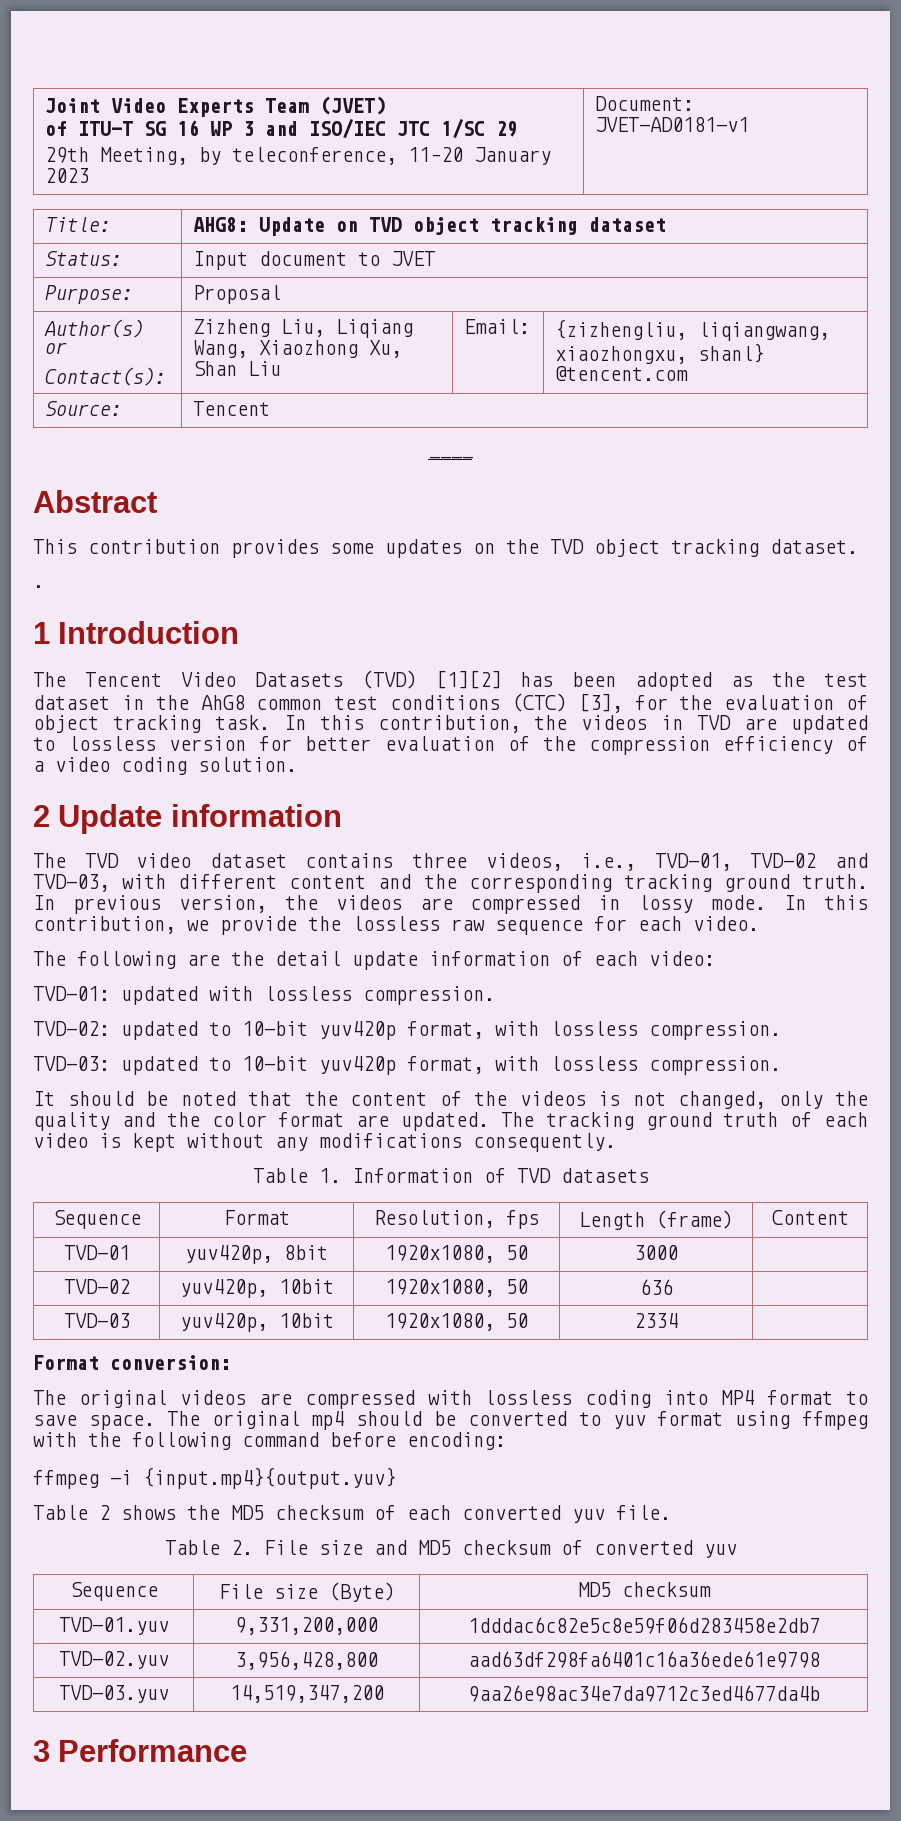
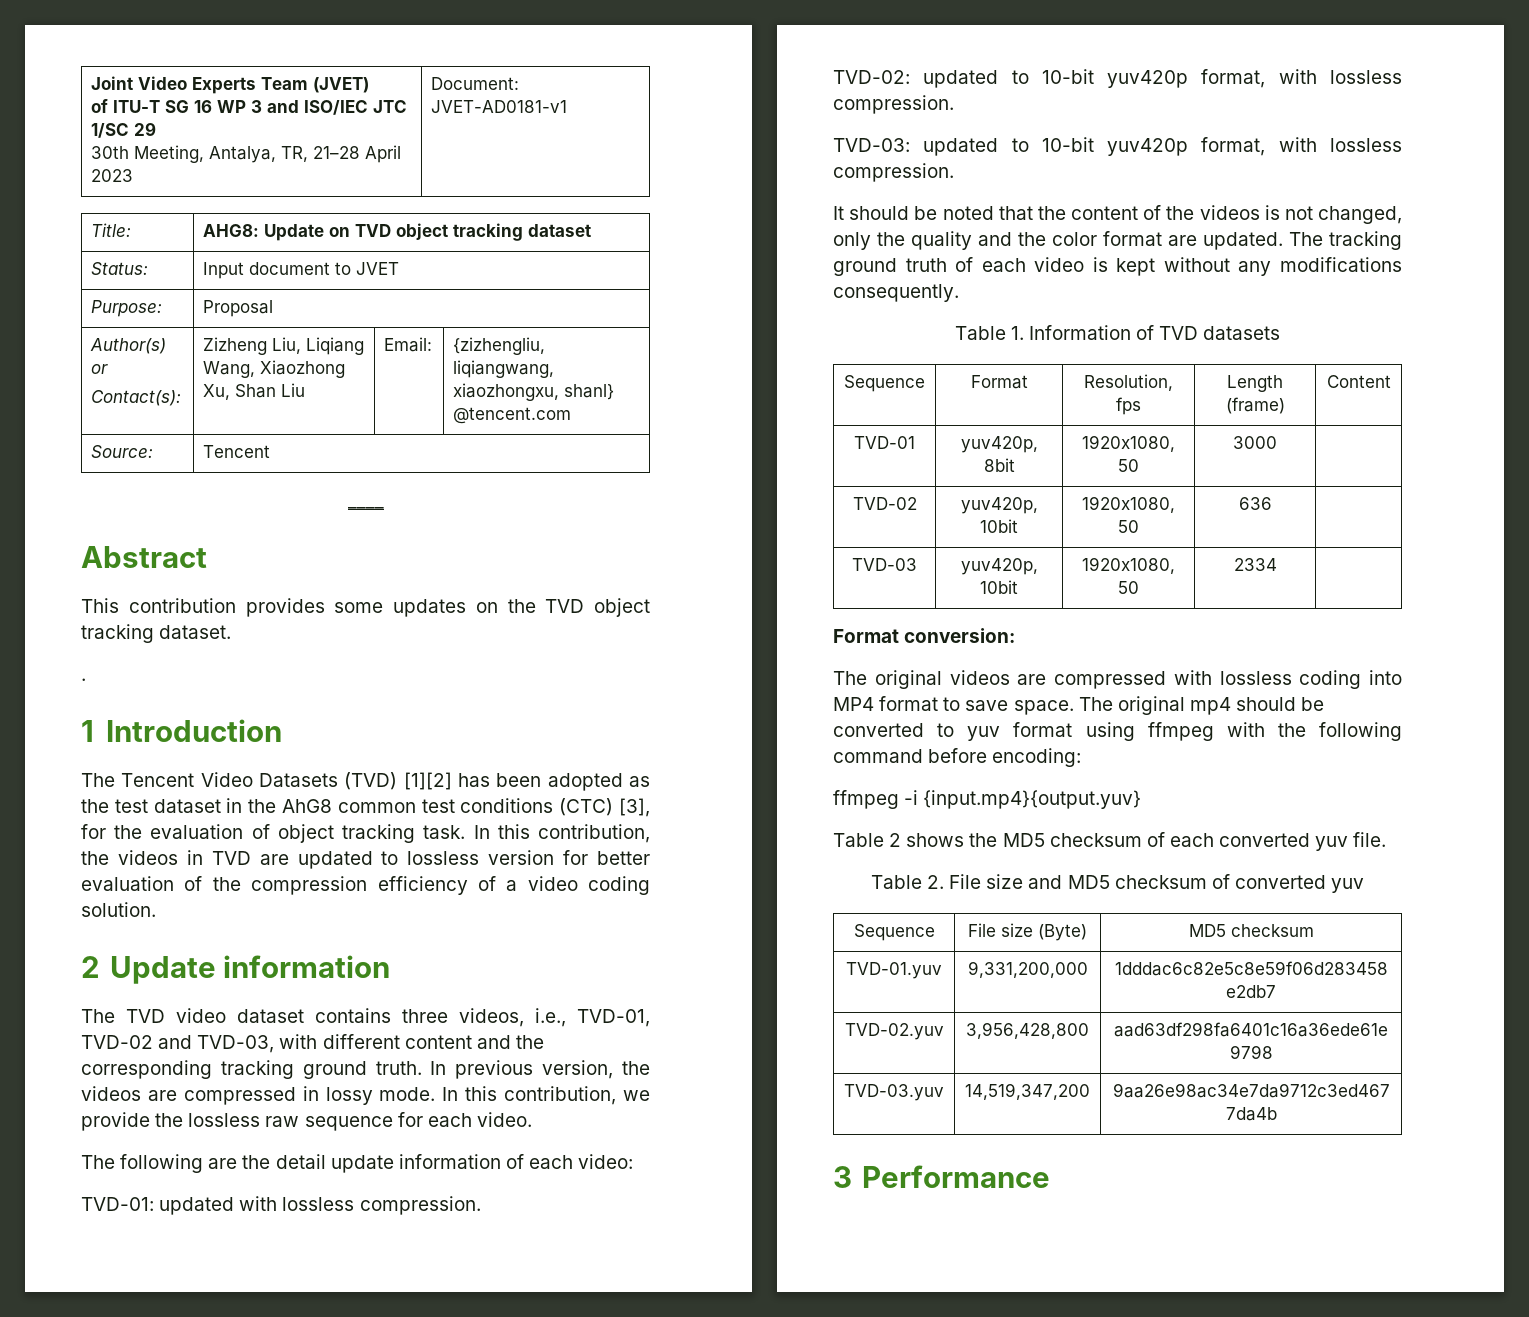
  Joint Video Experts Team (JVET)
  of ITU-T SG 16 WP 3 and ISO/IEC JTC 1/SC 29
- 29th Meeting, by teleconference, 11–20 January 2023 | Document: JVET-AD0181-v1
+ 30th Meeting, Antalya, TR, 21–28 April 2023 | Document: JVET-AD0181-v1

